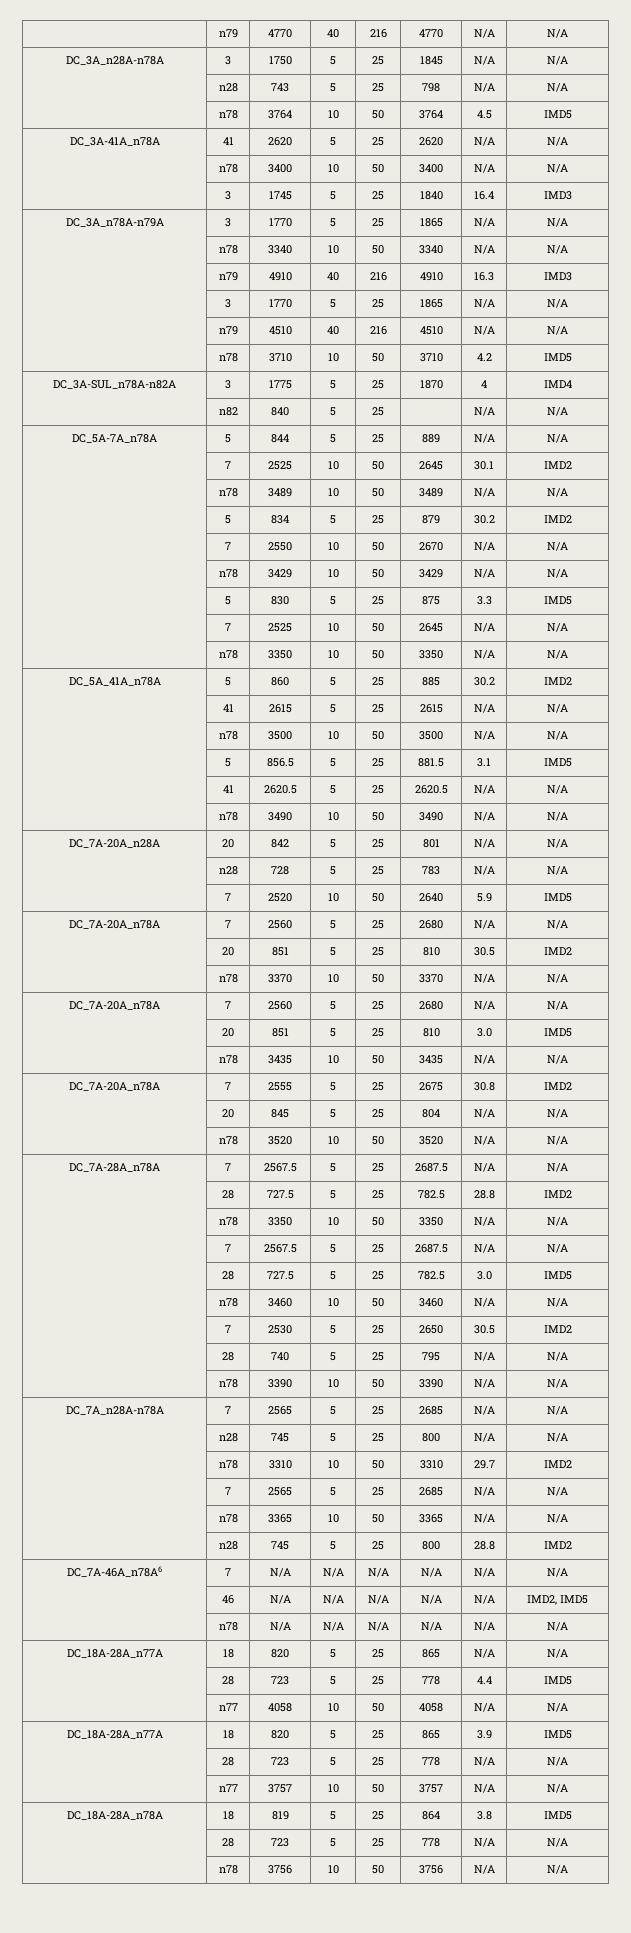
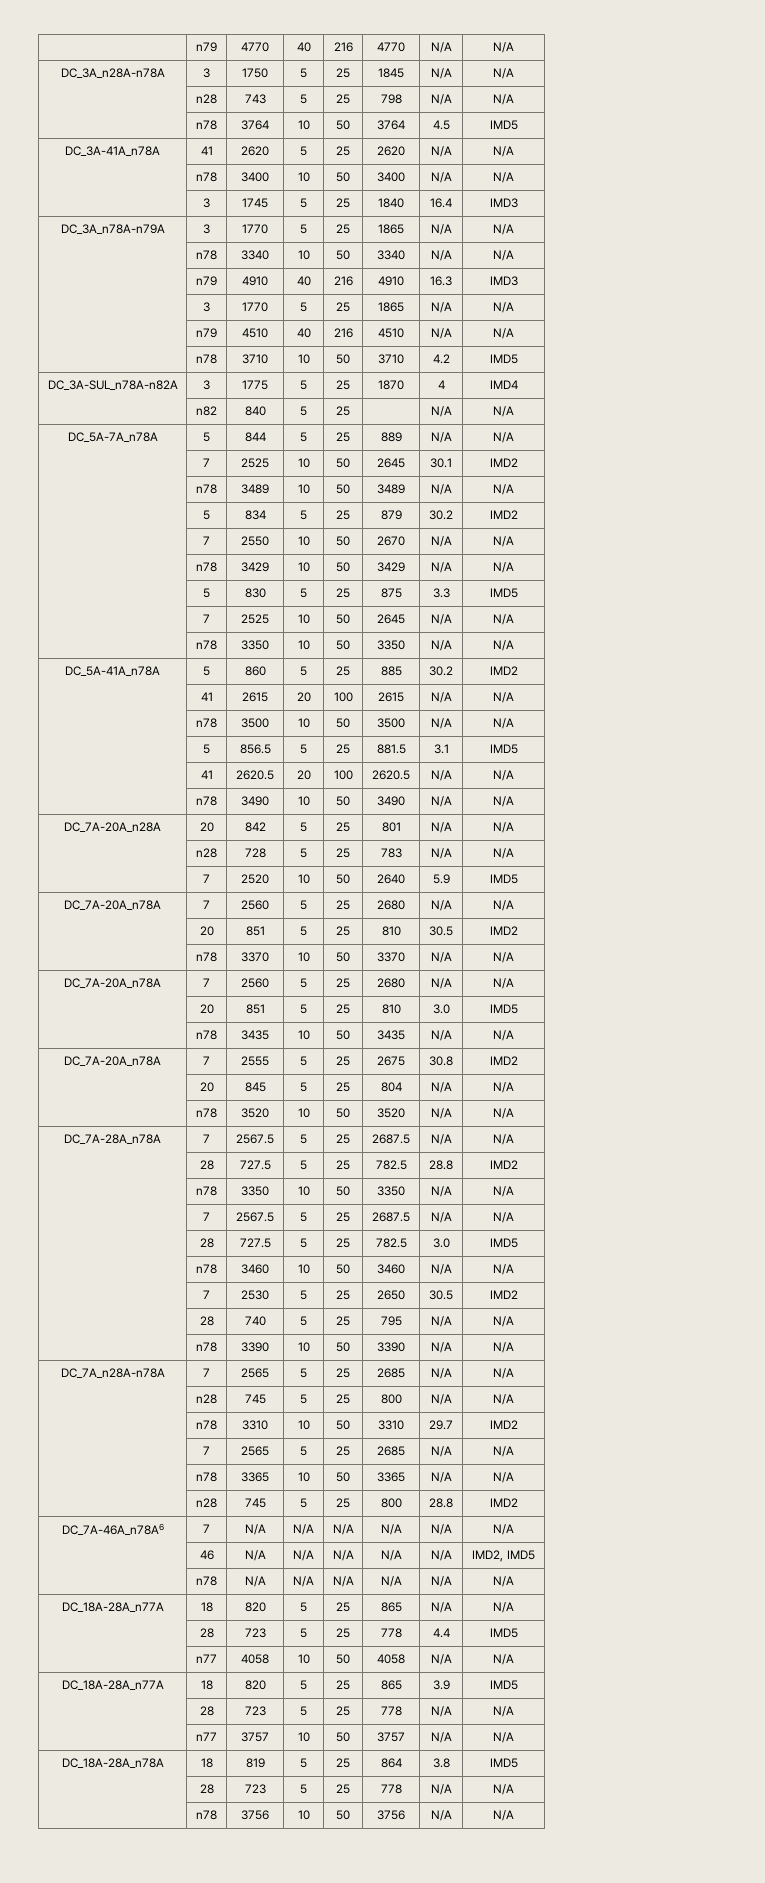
- DC_5A_41A_n78A | 5 | 860 | 5 | 25 | 885 | 30.2 | IMD2
+ DC_5A-41A_n78A | 5 | 860 | 5 | 25 | 885 | 30.2 | IMD2
- | 41 | 2615 | 5 | 25 | 2615 | N/A | N/A
+ | 41 | 2615 | 20 | 100 | 2615 | N/A | N/A
- | 41 | 2620.5 | 5 | 25 | 2620.5 | N/A | N/A
+ | 41 | 2620.5 | 20 | 100 | 2620.5 | N/A | N/A

